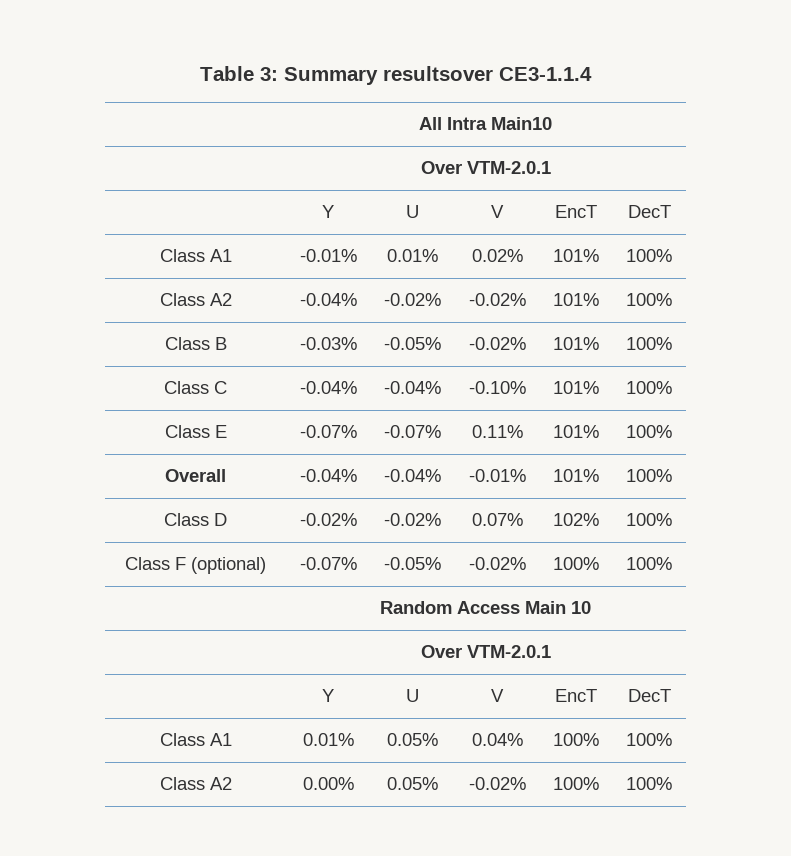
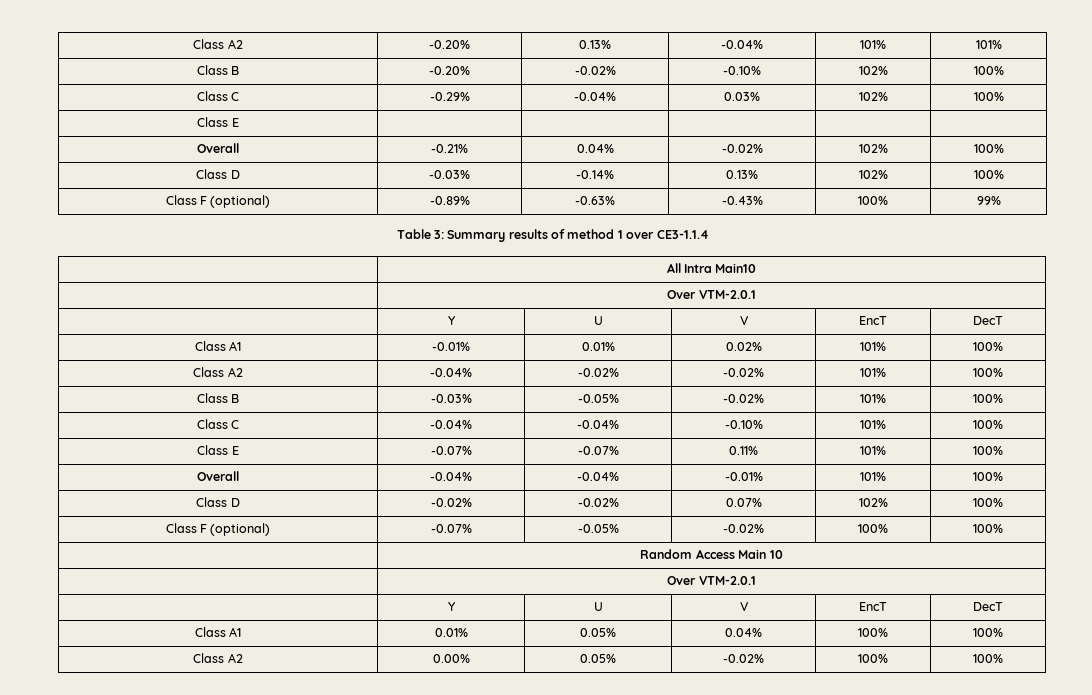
- Table 3: Summary resultsover CE3-1.1.4
+ Class A2 | -0.20% | 0.13% | -0.04% | 101% | 101%
+ Class B | -0.20% | -0.02% | -0.10% | 102% | 100%
+ Class C | -0.29% | -0.04% | 0.03% | 102% | 100%
+ Class E | | | | |
+ Overall | -0.21% | 0.04% | -0.02% | 102% | 100%
+ Class D | -0.03% | -0.14% | 0.13% | 102% | 100%
+ Class F (optional) | -0.89% | -0.63% | -0.43% | 100% | 99%
+ Table 3: Summary results of method 1 over CE3-1.1.4

